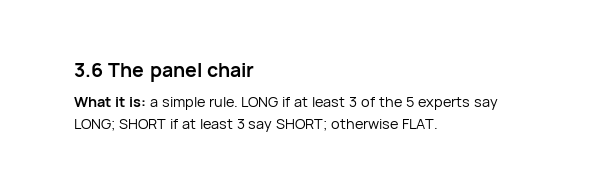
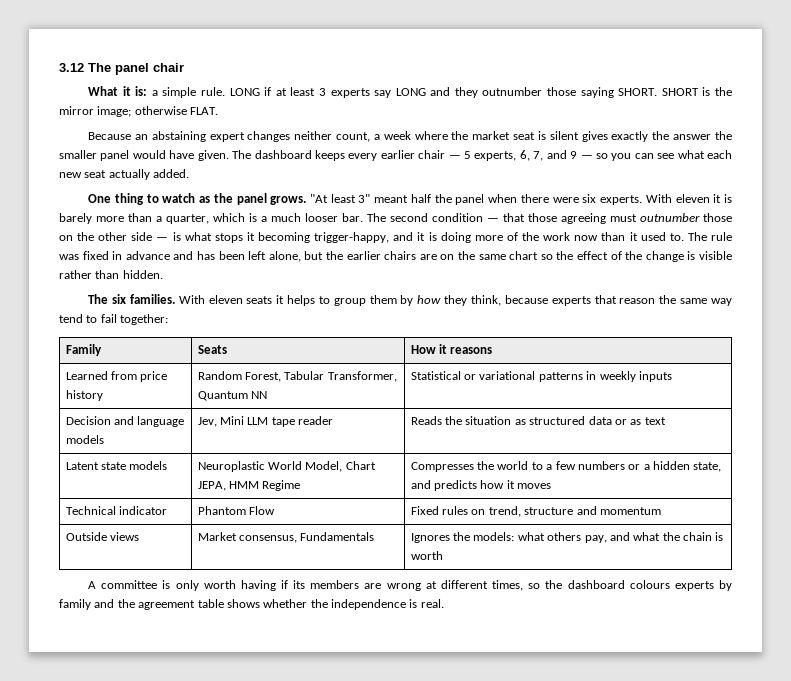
- 3.6 The panel chair
+ 3.12 The panel chair
- LONG if at least 3 of the 5 experts say LONG; SHORT if at least 3 say SHORT; otherwise FLAT.
+ LONG if at least 3 experts say LONG and they outnumber those saying SHORT. SHORT is the mirror image; otherwise FLAT.
+ Because an abstaining expert changes neither count, a week where the market seat is silent gives exactly the answer the smaller panel would have given. The dashboard keeps every earlier chair — 5 experts, 6, 7, and 9 — so you can see what each new seat actually added.
+ One thing to watch as the panel grows. "At least 3" meant half the panel when there were six experts. With eleven it is barely more than a quarter, which is a much looser bar. The second condition — that those agreeing must outnumber those on the other side — is what stops it becoming trigger-happy, and it is doing more of the work now than it used to. The rule was fixed in advance and has been left alone, but the earlier chairs are on the same chart so the effect of the change is visible rather than hidden.
+ The six families. With eleven seats it helps to group them by how they think, because experts that reason the same way tend to fail together:
+ Family | Seats | How it reasons
+ Learned from price history | Random Forest, Tabular Transformer, Quantum NN | Statistical or variational patterns in weekly inputs
+ Decision and language models | Jev, Mini LLM tape reader | Reads the situation as structured data or as text
+ Latent state models | Neuroplastic World Model, Chart JEPA, HMM Regime | Compresses the world to a few numbers or a hidden state, and predicts how it moves
+ Technical indicator | Phantom Flow | Fixed rules on trend, structure and momentum
+ Outside views | Market consensus, Fundamentals | Ignores the models: what others pay, and what the chain is worth
+ A committee is only worth having if its members are wrong at different times, so the dashboard colours experts by family and the agreement table shows whether the independence is real.

